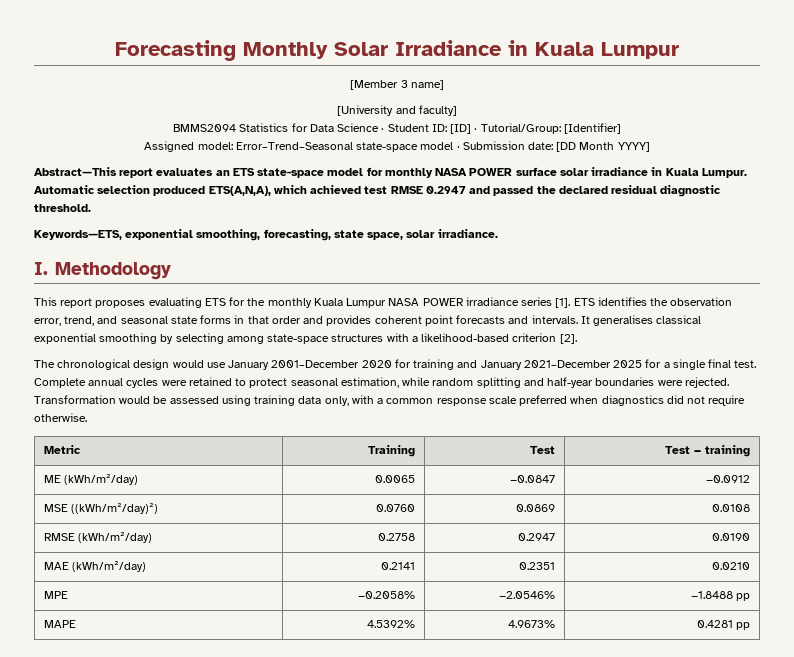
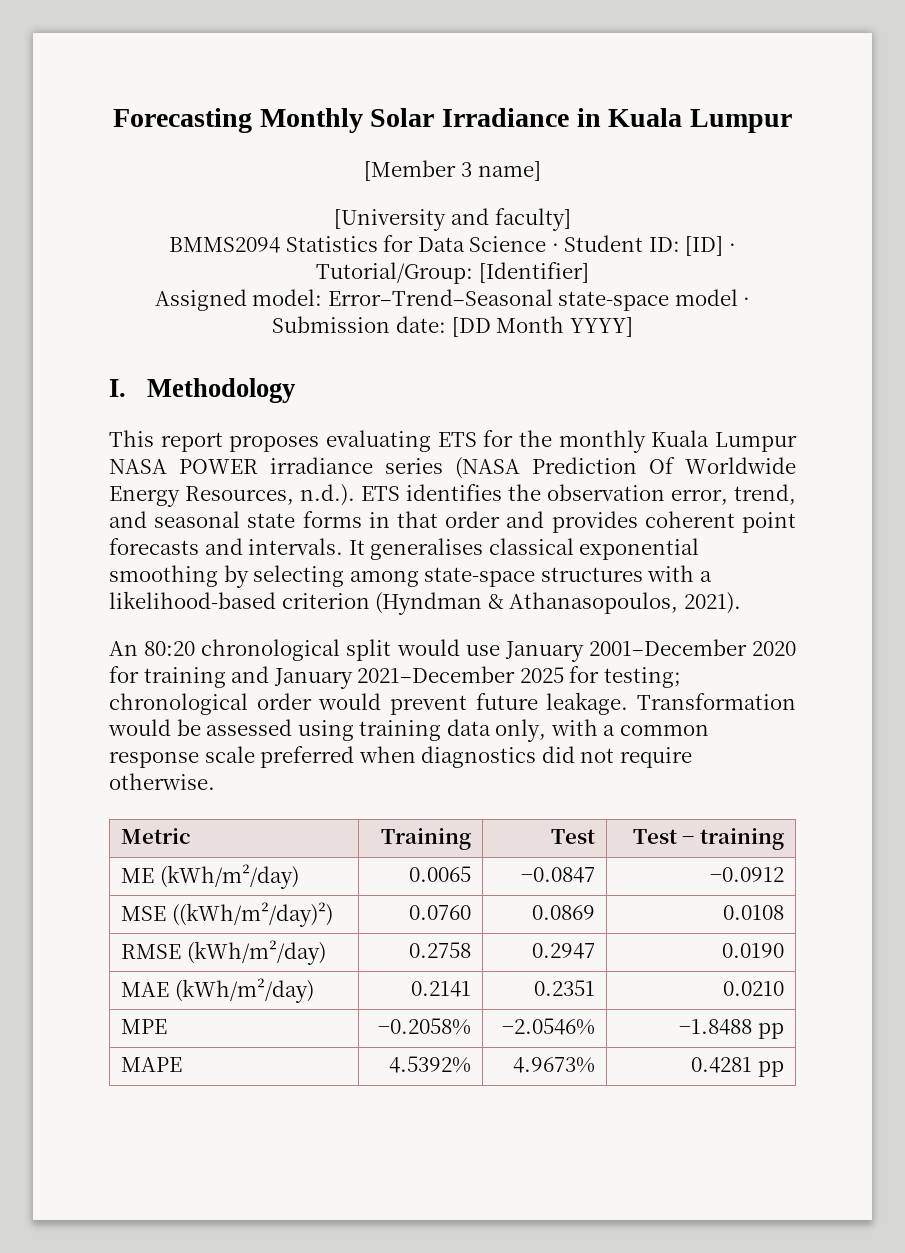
- Abstract—This report evaluates an ETS state-space model for monthly NASA POWER surface solar irradiance in Kuala Lumpur. Automatic selection produced ETS(A,N,A), which achieved test RMSE 0.2947 and passed the declared residual diagnostic threshold.
- Keywords—ETS, exponential smoothing, forecasting, state space, solar irradiance.
- This report proposes evaluating ETS for the monthly Kuala Lumpur NASA POWER irradiance series [1]. ETS identifies the observation error, trend, and seasonal state forms in that order and provides coherent point forecasts and intervals.
+ This report proposes evaluating ETS for the monthly Kuala Lumpur NASA POWER irradiance series (NASA Prediction Of Worldwide Energy Resources, n.d.). ETS identifies the observation error, trend, and seasonal state forms in that order and provides coherent point forecasts and intervals.
- It generalises classical exponential smoothing by selecting among state-space structures with a likelihood-based criterion [2].
- The chronological design would use January 2001–December 2020 for training and January 2021–December 2025 for a single final test. Complete annual cycles were retained to protect seasonal estimation, while random splitting and half-year boundaries were rejected.
+ It generalises classical exponential smoothing by selecting among state-space structures with a likelihood-based criterion (Hyndman & Athanasopoulos, 2021).
+ An 80:20 chronological split would use January 2001–December 2020 for training and January 2021–December 2025 for testing; chronological order would prevent future leakage.

